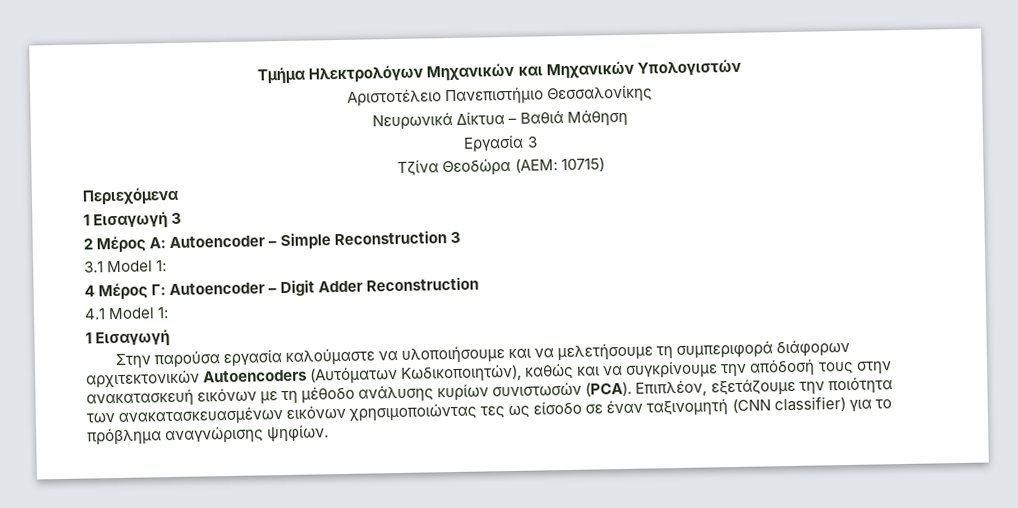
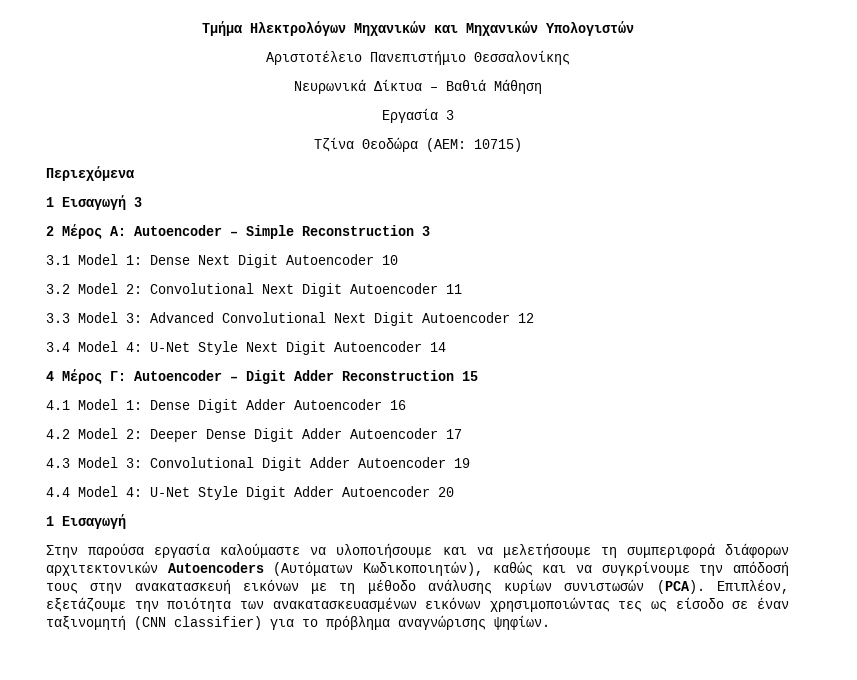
- 3.1 Model 1:
+ 3.1 Model 1: Dense Next Digit Autoencoder 10
+ 3.2 Model 2: Convolutional Next Digit Autoencoder 11
+ 3.3 Model 3: Advanced Convolutional Next Digit Autoencoder 12
+ 3.4 Model 4: U-Net Style Next Digit Autoencoder 14
- 4 Μέρος Γ: Autoencoder – Digit Adder Reconstruction
+ 4 Μέρος Γ: Autoencoder – Digit Adder Reconstruction 15
- 4.1 Model 1:
+ 4.1 Model 1: Dense Digit Adder Autoencoder 16
+ 4.2 Model 2: Deeper Dense Digit Adder Autoencoder 17
+ 4.3 Model 3: Convolutional Digit Adder Autoencoder 19
+ 4.4 Model 4: U-Net Style Digit Adder Autoencoder 20

